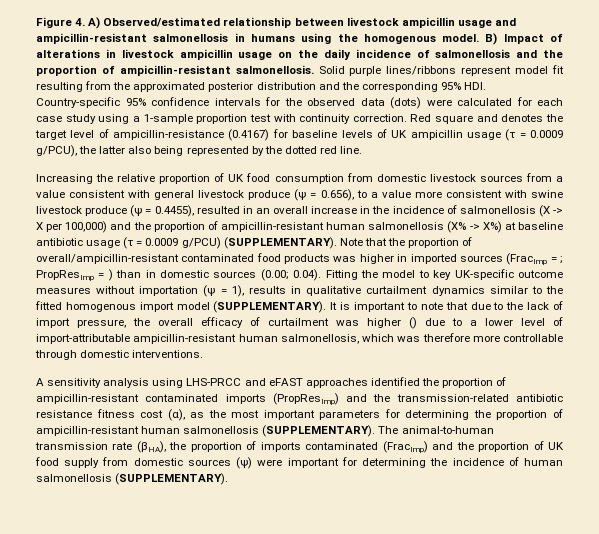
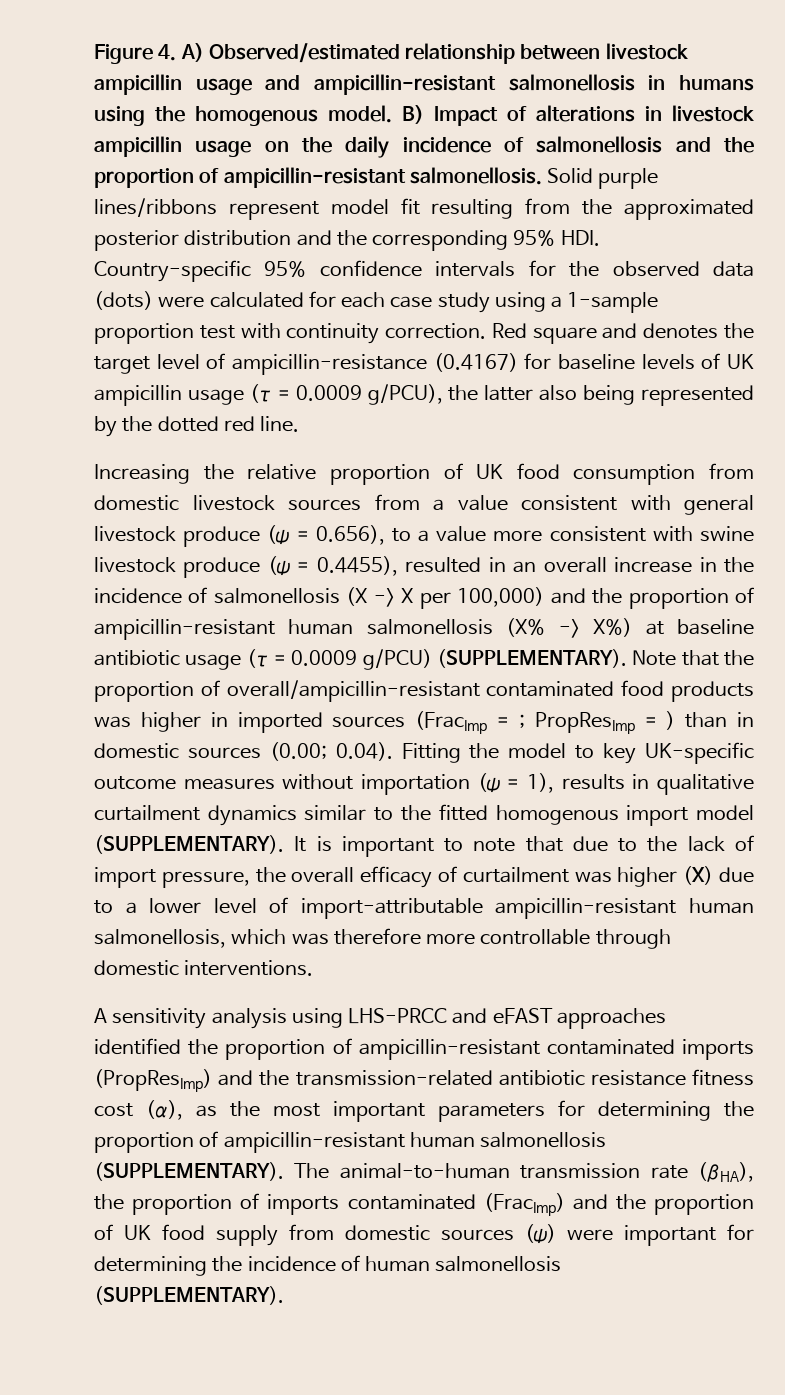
- It is important to note that due to the lack of import pressure, the overall efficacy of curtailment was higher () due to a lower level of import-attributable ampicillin-resistant human salmonellosis, which was therefore more controllable through domestic interventions.
+ It is important to note that due to the lack of import pressure, the overall efficacy of curtailment was higher (X) due to a lower level of import-attributable ampicillin-resistant human salmonellosis, which was therefore more controllable through domestic interventions.

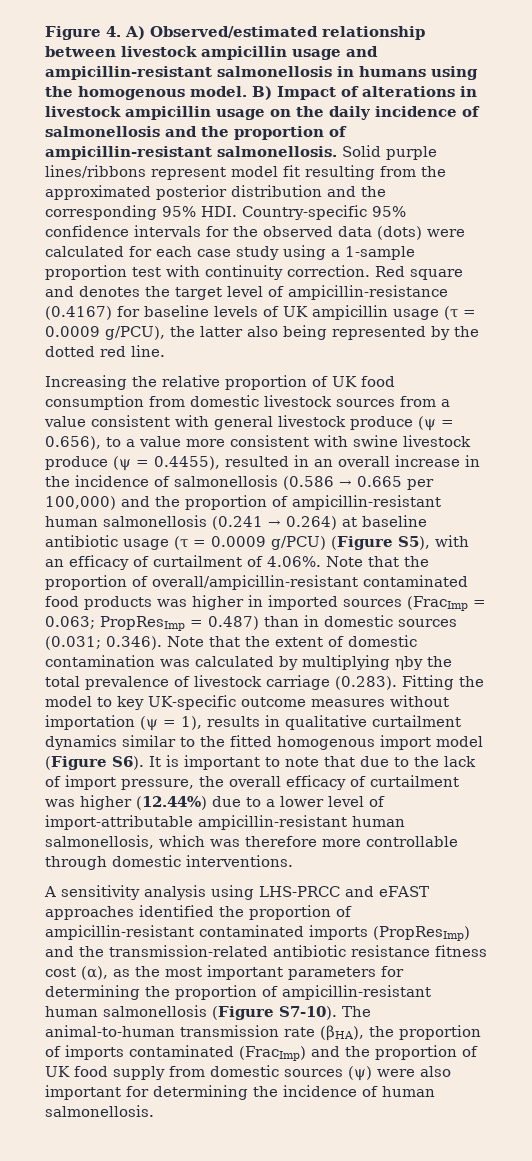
- Increasing the relative proportion of UK food consumption from domestic livestock sources from a value consistent with general livestock produce (ψ = 0.656), to a value more consistent with swine livestock produce (ψ = 0.4455), resulted in an overall increase in the incidence of salmonellosis (X -> X per 100,000) and the proportion of ampicillin-resistant human salmonellosis (X% -> X%) at baseline antibiotic usage (τ = 0.0009 g/PCU) (SUPPLEMENTARY). Note that the proportion of overall/ampicillin-resistant contaminated food products was higher in imported sources (FracImp = ;
+ Increasing the relative proportion of UK food consumption from domestic livestock sources from a value consistent with general livestock produce (ψ = 0.656), to a value more consistent with swine livestock produce (ψ = 0.4455), resulted in an overall increase in the incidence of salmonellosis (0.586 → 0.665 per 100,000) and the proportion of ampicillin-resistant human salmonellosis (0.241 → 0.264) at baseline antibiotic usage (τ = 0.0009 g/PCU) (Figure S5), with an efficacy of curtailment of 4.06%. Note that the proportion of overall/ampicillin-resistant contaminated food products was higher in imported sources (FracImp = 0.063;
- PropResImp = ) than in domestic sources (0.00; 0.04). Fitting the model to key UK-specific outcome measures without importation (ψ = 1), results in qualitative curtailment dynamics similar to the fitted homogenous import model (SUPPLEMENTARY). It is important to note that due to the lack of import pressure, the overall efficacy of curtailment was higher (X) due to a lower level of import-attributable ampicillin-resistant human salmonellosis, which was therefore more controllable through domestic interventions.
+ PropResImp = 0.487) than in domestic sources (0.031; 0.346). Note that the extent of domestic contamination was calculated by multiplying ηby the total prevalence of livestock carriage (0.283). Fitting the model to key UK-specific outcome measures without importation (ψ = 1), results in qualitative curtailment dynamics similar to the fitted homogenous import model (Figure S6). It is important to note that due to the lack of import pressure, the overall efficacy of curtailment was higher (12.44%) due to a lower level of import-attributable ampicillin-resistant human salmonellosis, which was therefore more controllable through domestic interventions.
- A sensitivity analysis using LHS-PRCC and eFAST approaches identified the proportion of ampicillin-resistant contaminated imports (PropResImp) and the transmission-related antibiotic resistance fitness cost (α), as the most important parameters for determining the proportion of ampicillin-resistant human salmonellosis (SUPPLEMENTARY).
+ A sensitivity analysis using LHS-PRCC and eFAST approaches identified the proportion of ampicillin-resistant contaminated imports (PropResImp) and the transmission-related antibiotic resistance fitness cost (α), as the most important parameters for determining the proportion of ampicillin-resistant human salmonellosis (Figure S7-10).
- The animal-to-human transmission rate (βHA), the proportion of imports contaminated (FracImp) and the proportion of UK food supply from domestic sources (ψ) were important for determining the incidence of human salmonellosis (SUPPLEMENTARY).
+ The animal-to-human transmission rate (βHA), the proportion of imports contaminated (FracImp) and the proportion of UK food supply from domestic sources (ψ) were also important for determining the incidence of human salmonellosis.

